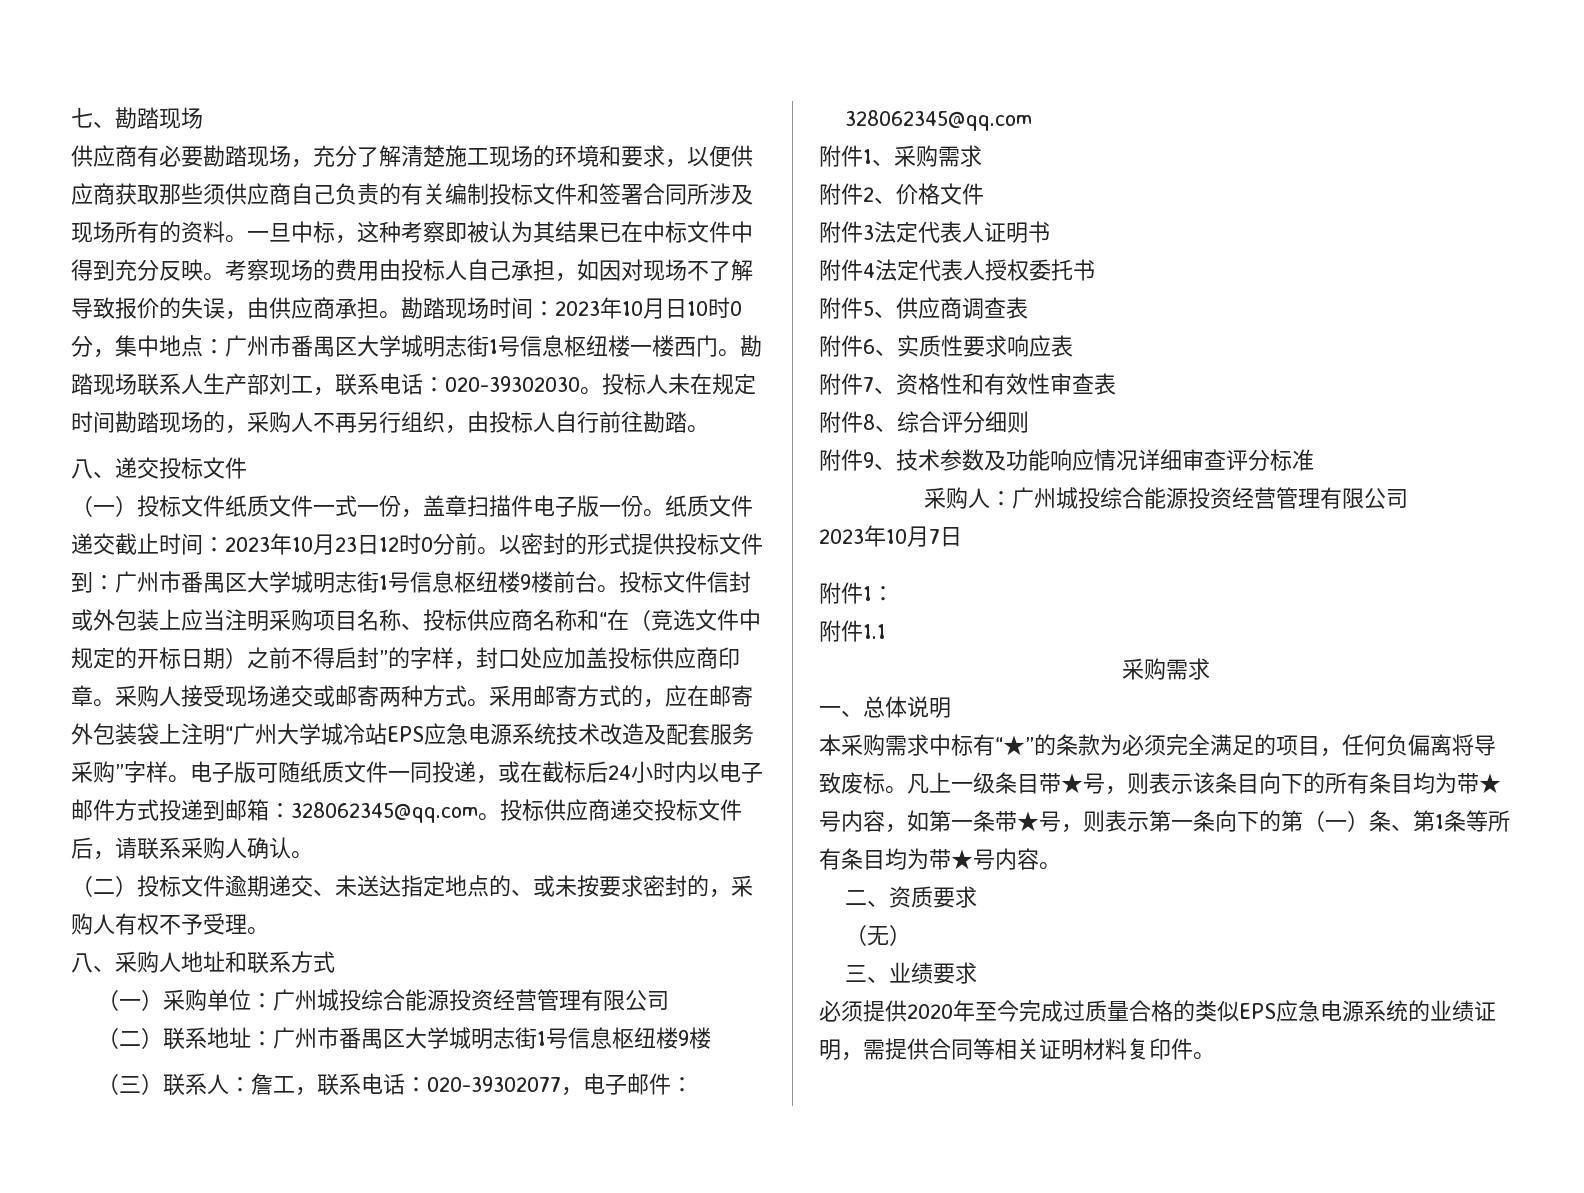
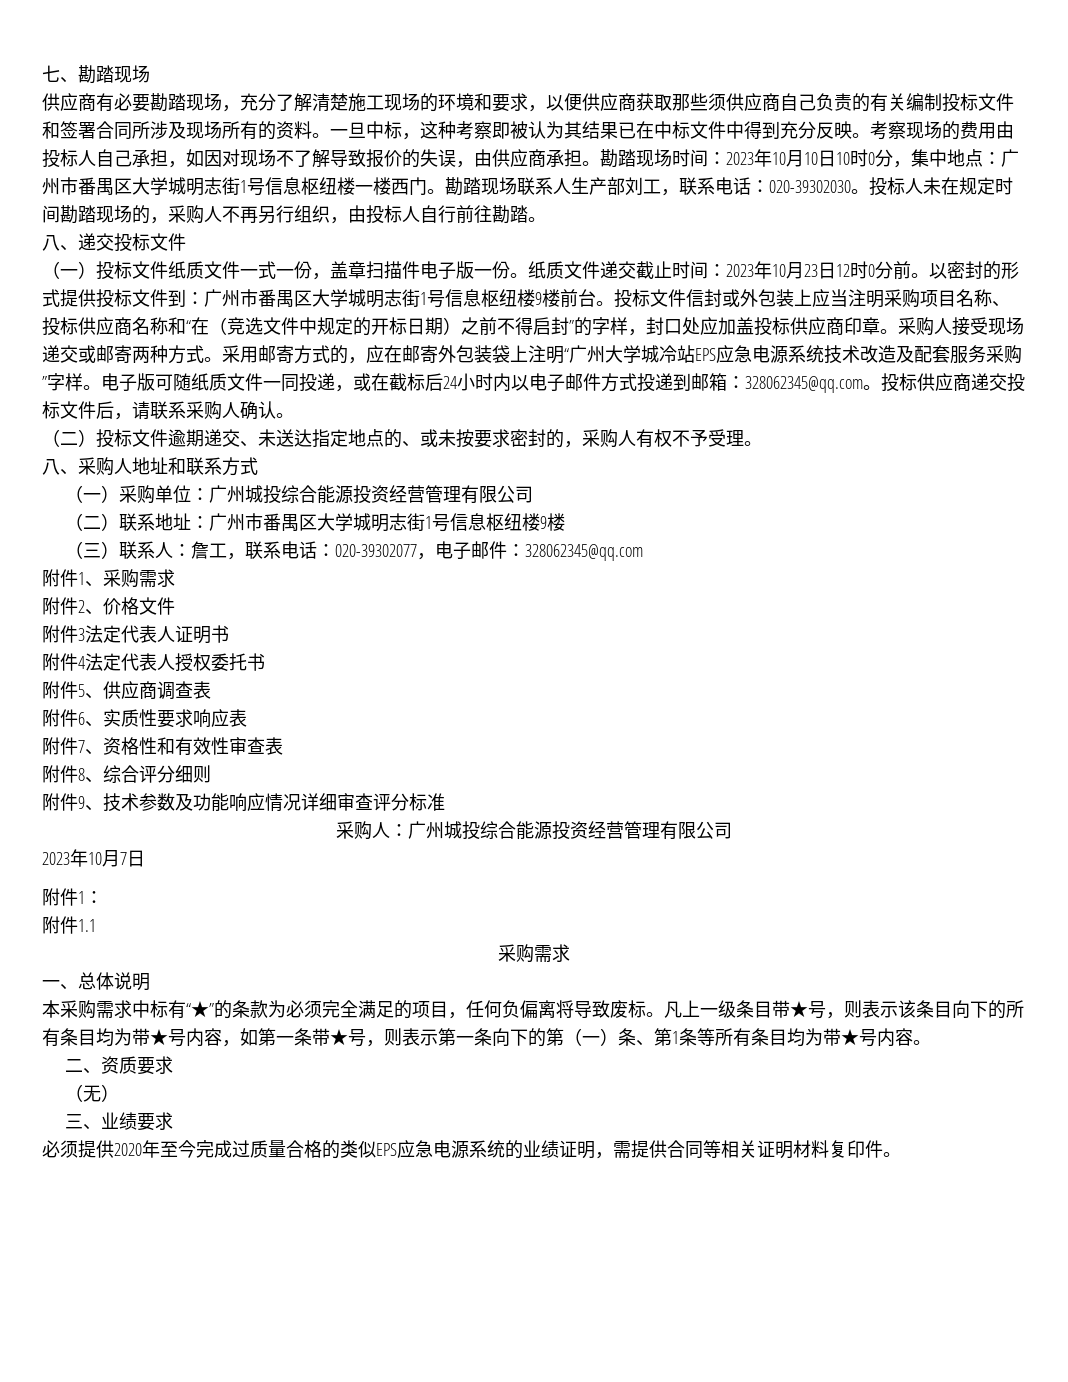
- 勘踏现场时间：2023年10月日10时0分，集中地点：广州市番禺区大学城明志街1号信息枢纽楼一楼西门。
+ 勘踏现场时间：2023年10月10日10时0分，集中地点：广州市番禺区大学城明志街1号信息枢纽楼一楼西门。

